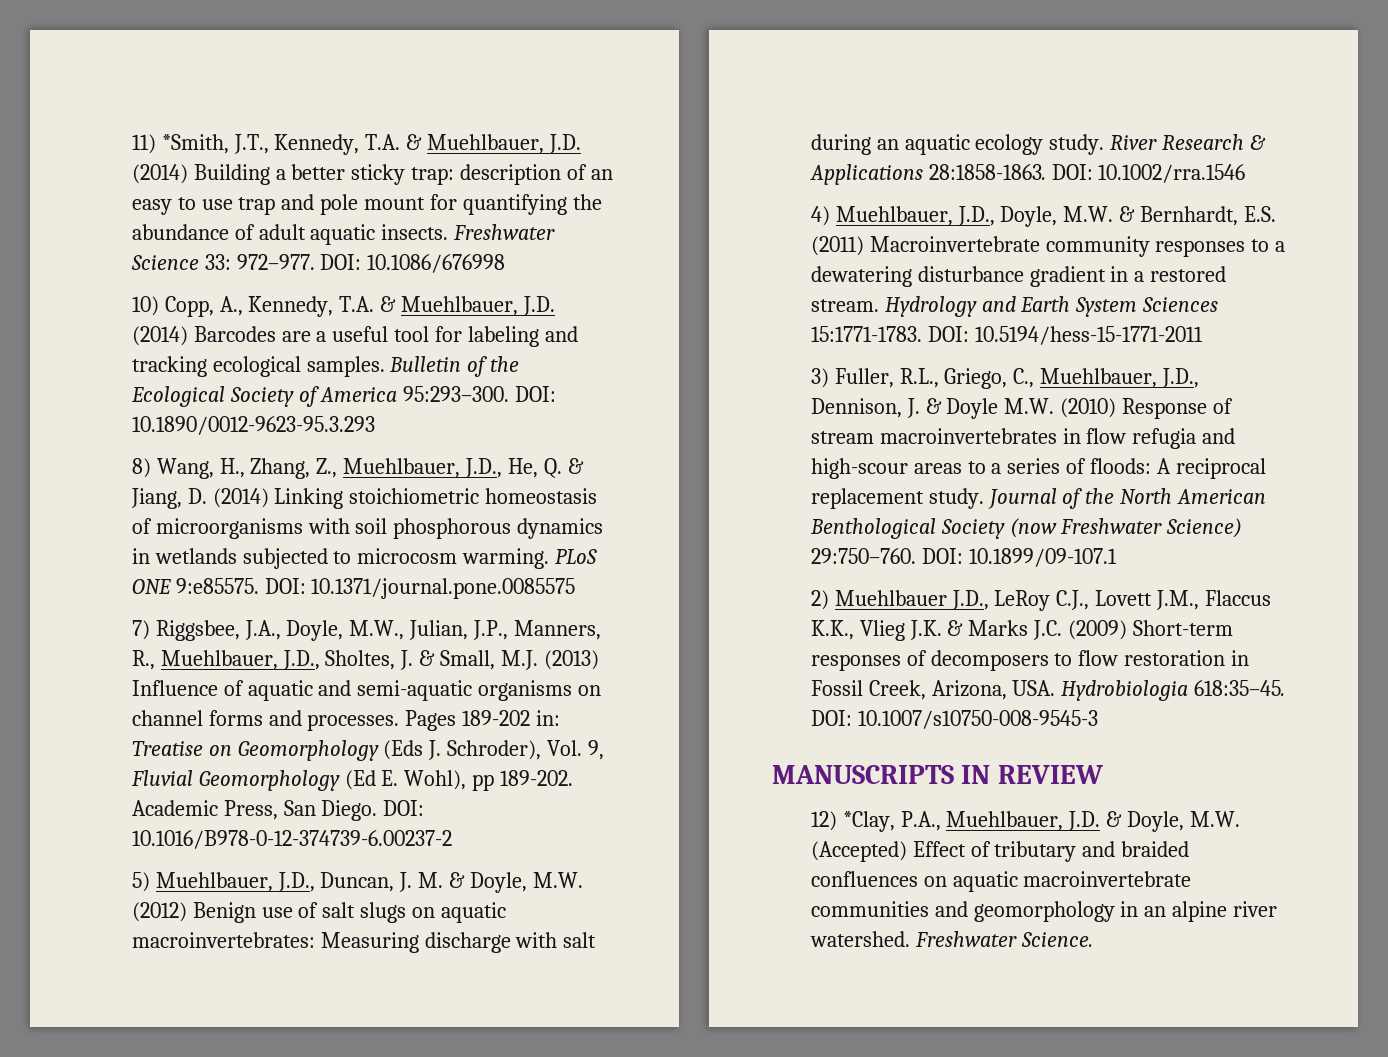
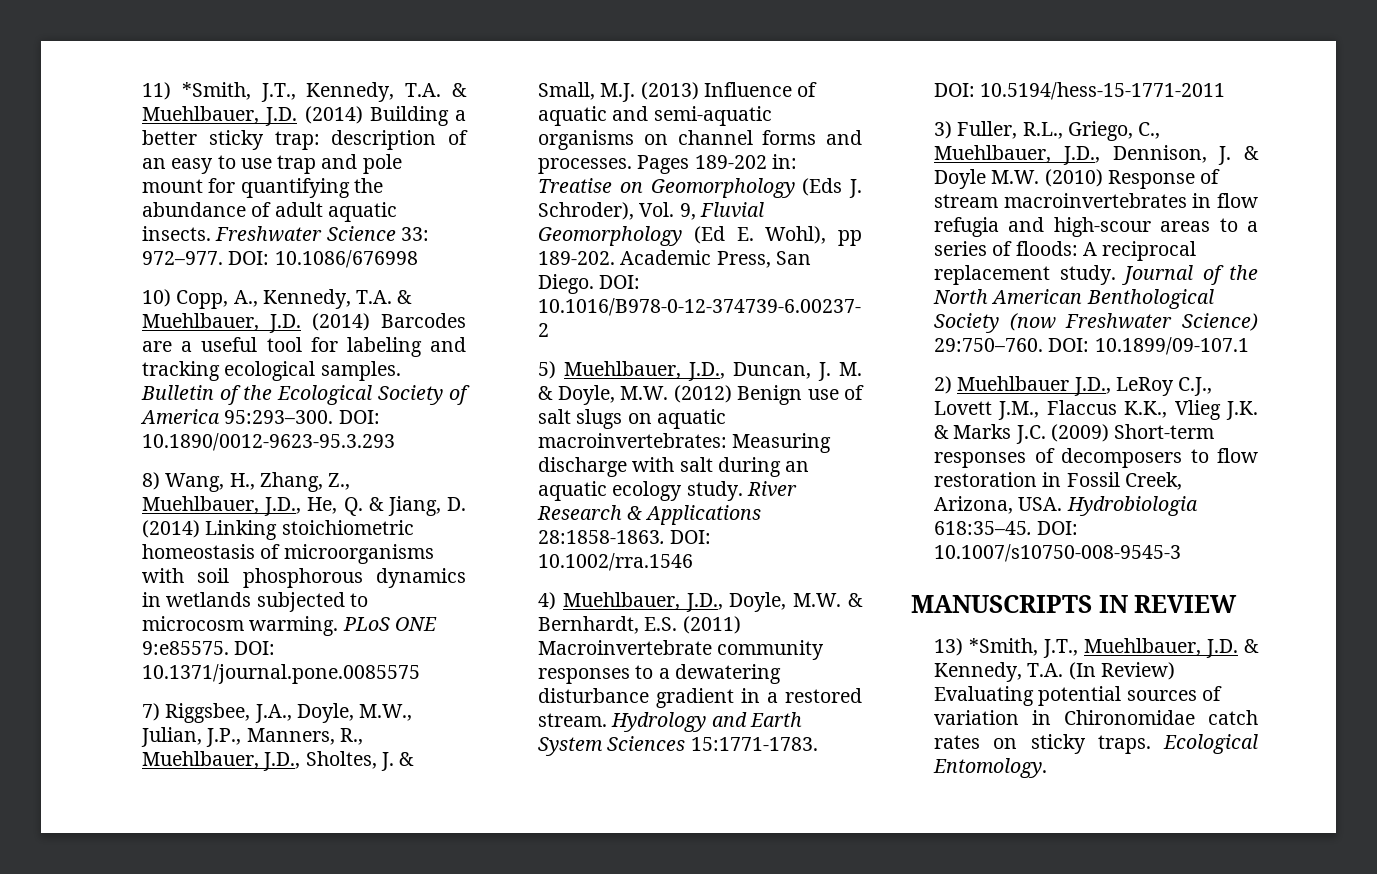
- 12) *Clay, P.A., Muehlbauer, J.D. & Doyle, M.W. (Accepted) Effect of tributary and braided confluences on aquatic macroinvertebrate communities and geomorphology in an alpine river watershed. Freshwater Science.
+ 13) *Smith, J.T., Muehlbauer, J.D. & Kennedy, T.A. (In Review) Evaluating potential sources of variation in Chironomidae catch rates on sticky traps. Ecological Entomology.

